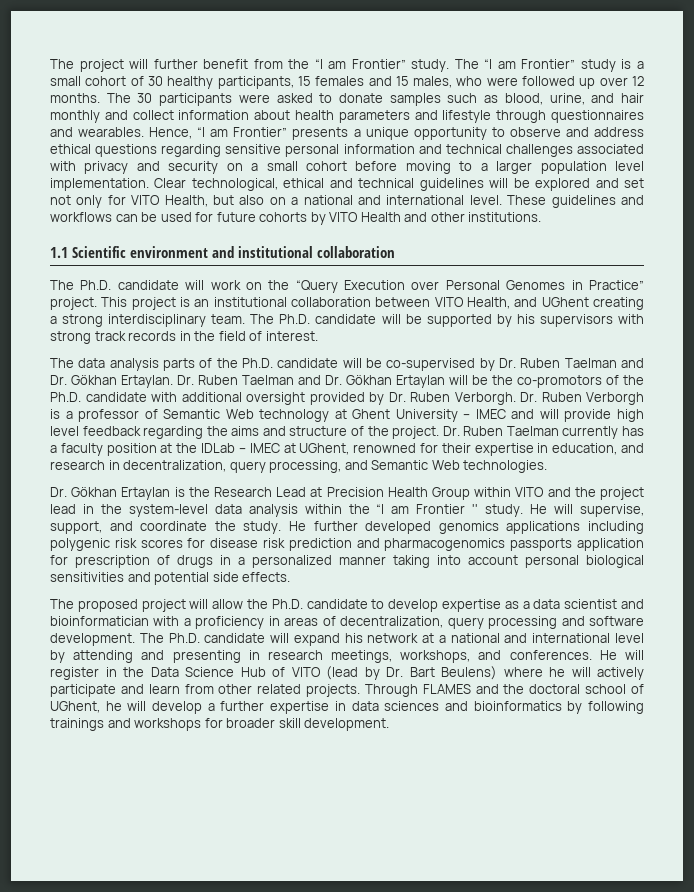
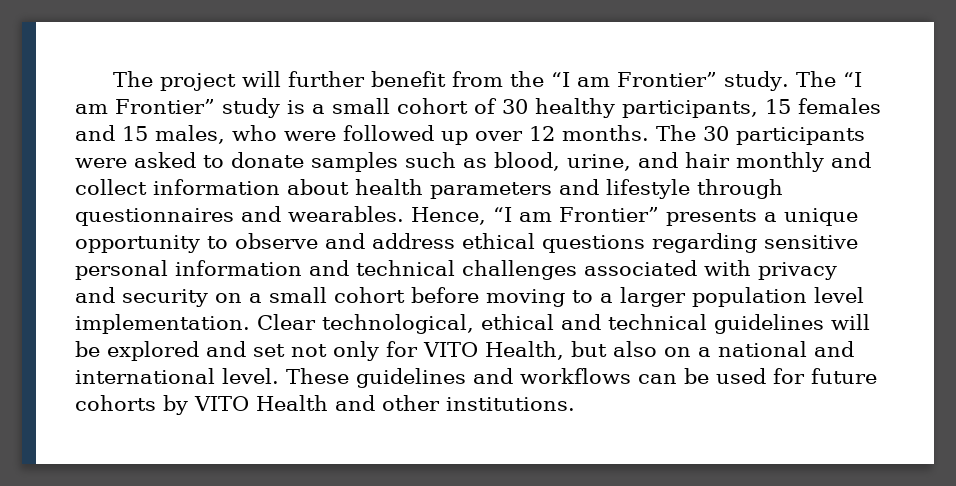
- 1.1 Scientific environment and institutional collaboration
- The Ph.D. candidate will work on the “Query Execution over Personal Genomes in Practice” project. This project is an institutional collaboration between VITO Health, and UGhent creating a strong interdisciplinary team. The Ph.D. candidate will be supported by his supervisors with strong track records in the field of interest.
- The data analysis parts of the Ph.D. candidate will be co-supervised by Dr. Ruben Taelman and Dr. Gökhan Ertaylan. Dr. Ruben Taelman and Dr. Gökhan Ertaylan will be the co-promotors of the Ph.D. candidate with additional oversight provided by Dr. Ruben Verborgh. Dr. Ruben Verborgh is a professor of Semantic Web technology at Ghent University – IMEC and will provide high level feedback regarding the aims and structure of the project. Dr. Ruben Taelman currently has a faculty position at the IDLab – IMEC at UGhent, renowned for their expertise in education, and research in decentralization, query processing, and Semantic Web technologies.
- Dr. Gökhan Ertaylan is the Research Lead at Precision Health Group within VITO and the project lead in the system-level data analysis within the “I am Frontier '' study. He will supervise, support, and coordinate the study. He further developed genomics applications including polygenic risk scores for disease risk prediction and pharmacogenomics passports application for prescription of drugs in a personalized manner taking into account personal biological sensitivities and potential side effects.
- The proposed project will allow the Ph.D. candidate to develop expertise as a data scientist and bioinformatician with a proficiency in areas of decentralization, query processing and software development. The Ph.D. candidate will expand his network at a national and international level by attending and presenting in research meetings, workshops, and conferences. He will register in the Data Science Hub of VITO (lead by Dr. Bart Beulens) where he will actively participate and learn from other related projects. Through FLAMES and the doctoral school of UGhent, he will develop a further expertise in data sciences and bioinformatics by following trainings and workshops for broader skill development.

